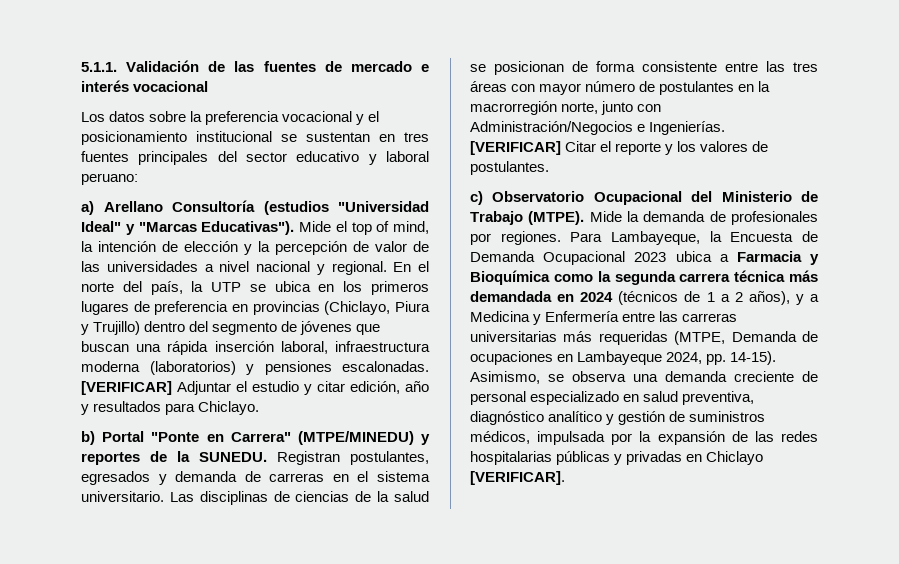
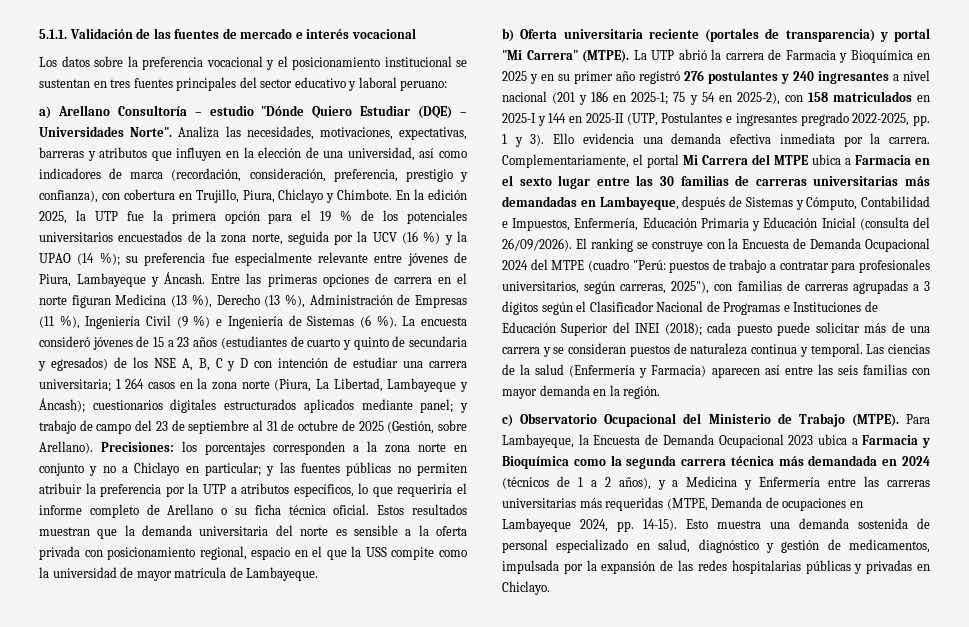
- a) Arellano Consultoría (estudios "Universidad Ideal" y "Marcas Educativas"). Mide el top of mind, la intención de elección y la percepción de valor de las universidades a nivel nacional y regional. En el norte del país, la UTP se ubica en los primeros lugares de preferencia en provincias (Chiclayo, Piura y Trujillo) dentro del segmento de jóvenes que buscan una rápida inserción laboral, infraestructura moderna (laboratorios) y pensiones escalonadas. [VERIFICAR] Adjuntar el estudio y citar edición, año y resultados para Chiclayo.
- b) Portal "Ponte en Carrera" (MTPE/MINEDU) y reportes de la SUNEDU. Registran postulantes, egresados y demanda de carreras en el sistema universitario. Las disciplinas de ciencias de la salud se posicionan de forma consistente entre las tres áreas con mayor número de postulantes en la macrorregión norte, junto con Administración/Negocios e Ingenierías. [VERIFICAR] Citar el reporte y los valores de postulantes.
+ a) Arellano Consultoría – estudio "Dónde Quiero Estudiar (DQE) – Universidades Norte". Analiza las necesidades, motivaciones, expectativas, barreras y atributos que influyen en la elección de una universidad, así como indicadores de marca (recordación, consideración, preferencia, prestigio y confianza), con cobertura en Trujillo, Piura, Chiclayo y Chimbote. En la edición 2025, la UTP fue la primera opción para el 19 % de los potenciales universitarios encuestados de la zona norte, seguida por la UCV (16 %) y la UPAO (14 %); su preferencia fue especialmente relevante entre jóvenes de Piura, Lambayeque y Áncash. Entre las primeras opciones de carrera en el norte figuran Medicina (13 %), Derecho (13 %), Administración de Empresas (11 %), Ingeniería Civil (9 %) e Ingeniería de Sistemas (6 %). La encuesta consideró jóvenes de 15 a 23 años (estudiantes de cuarto y quinto de secundaria y egresados) de los NSE A, B, C y D con intención de estudiar una carrera universitaria; 1 264 casos en la zona norte (Piura, La Libertad, Lambayeque y Áncash); cuestionarios digitales estructurados aplicados mediante panel; y trabajo de campo del 23 de septiembre al 31 de octubre de 2025 (Gestión, sobre Arellano). Precisiones: los porcentajes corresponden a la zona norte en conjunto y no a Chiclayo en particular; y las fuentes públicas no permiten atribuir la preferencia por la UTP a atributos específicos, lo que requeriría el informe completo de Arellano o su ficha técnica oficial. Estos resultados muestran que la demanda universitaria del norte es sensible a la oferta privada con posicionamiento regional, espacio en el que la USS compite como la universidad de mayor matrícula de Lambayeque.
+ b) Oferta universitaria reciente (portales de transparencia) y portal "Mi Carrera" (MTPE). La UTP abrió la carrera de Farmacia y Bioquímica en 2025 y en su primer año registró 276 postulantes y 240 ingresantes a nivel nacional (201 y 186 en 2025-1; 75 y 54 en 2025-2), con 158 matriculados en 2025-I y 144 en 2025-II (UTP, Postulantes e ingresantes pregrado 2022-2025, pp. 1 y 3). Ello evidencia una demanda efectiva inmediata por la carrera. Complementariamente, el portal Mi Carrera del MTPE ubica a Farmacia en el sexto lugar entre las 30 familias de carreras universitarias más demandadas en Lambayeque, después de Sistemas y Cómputo, Contabilidad e Impuestos, Enfermería, Educación Primaria y Educación Inicial (consulta del 26/09/2026). El ranking se construye con la Encuesta de Demanda Ocupacional 2024 del MTPE (cuadro "Perú: puestos de trabajo a contratar para profesionales universitarios, según carreras, 2025"), con familias de carreras agrupadas a 3 dígitos según el Clasificador Nacional de Programas e Instituciones de Educación Superior del INEI (2018); cada puesto puede solicitar más de una carrera y se consideran puestos de naturaleza continua y temporal. Las ciencias de la salud (Enfermería y Farmacia) aparecen así entre las seis familias con mayor demanda en la región.
- Mide la demanda de profesionales por regiones.
- Asimismo, se observa una demanda creciente de personal especializado en salud preventiva, diagnóstico analítico y gestión de suministros médicos, impulsada por la expansión de las redes hospitalarias públicas y privadas en Chiclayo [VERIFICAR].
+ Esto muestra una demanda sostenida de personal especializado en salud, diagnóstico y gestión de medicamentos, impulsada por la expansión de las redes hospitalarias públicas y privadas en Chiclayo.

